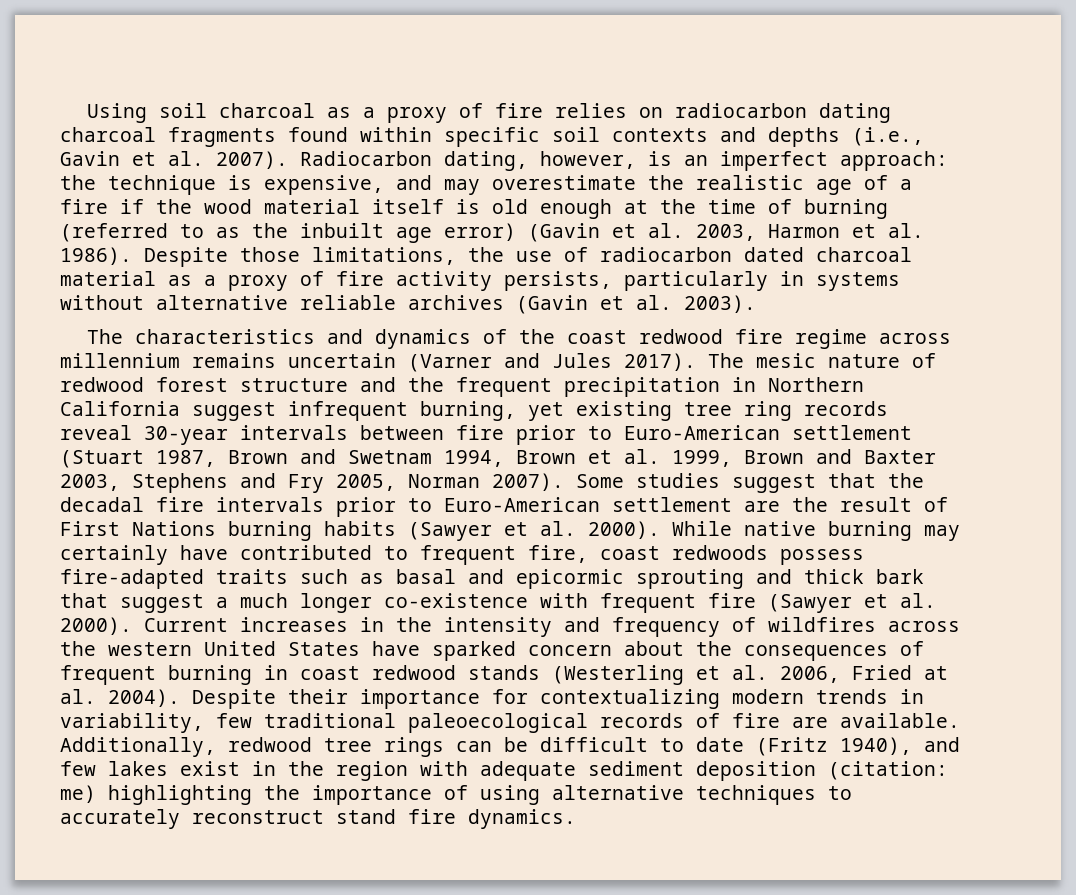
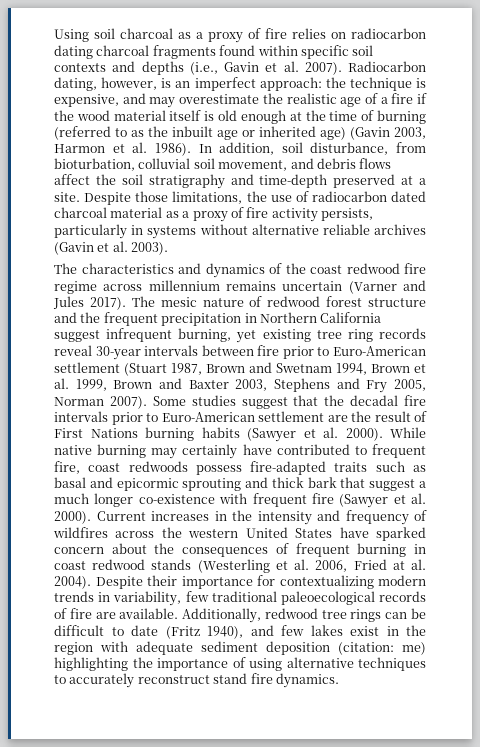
- Radiocarbon dating, however, is an imperfect approach: the technique is expensive, and may overestimate the realistic age of a fire if the wood material itself is old enough at the time of burning (referred to as the inbuilt age error) (Gavin et al. 2003, Harmon et al. 1986).
+ Radiocarbon dating, however, is an imperfect approach: the technique is expensive, and may overestimate the realistic age of a fire if the wood material itself is old enough at the time of burning (referred to as the inbuilt age or inherited age) (Gavin 2003, Harmon et al. 1986).
+ In addition, soil disturbance, from bioturbation, colluvial soil movement, and debris flows affect the soil stratigraphy and time-depth preserved at a site.

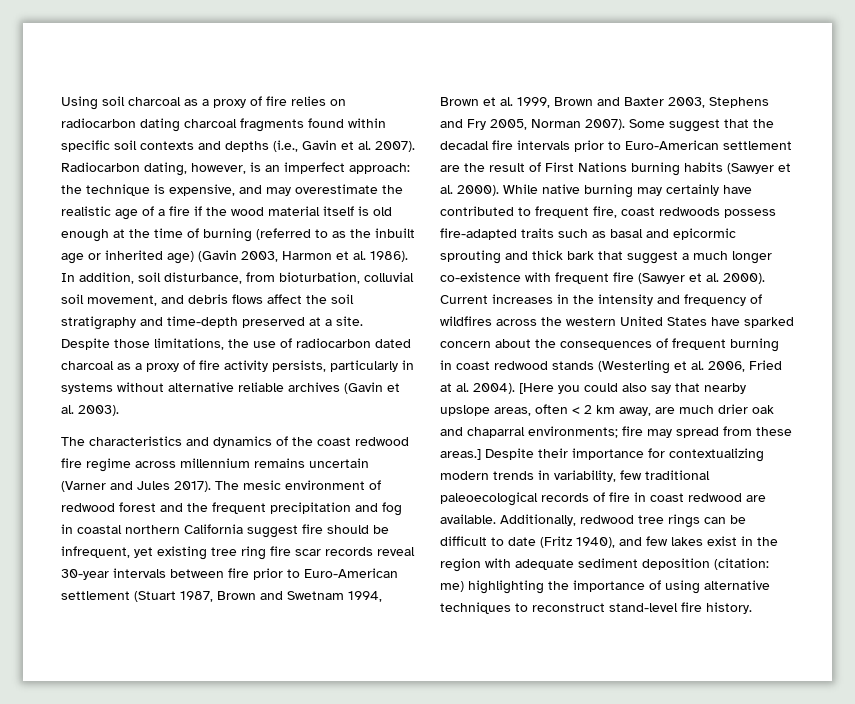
- Despite those limitations, the use of radiocarbon dated charcoal material as a proxy of fire activity persists, particularly in systems without alternative reliable archives (Gavin et al. 2003).
+ Despite those limitations, the use of radiocarbon dated charcoal as a proxy of fire activity persists, particularly in systems without alternative reliable archives (Gavin et al. 2003).
- The mesic nature of redwood forest structure and the frequent precipitation in Northern California suggest infrequent burning, yet existing tree ring records reveal 30-year intervals between fire prior to Euro-American settlement (Stuart 1987, Brown and Swetnam 1994, Brown et al. 1999, Brown and Baxter 2003, Stephens and Fry 2005, Norman 2007).
+ The mesic environment of redwood forest and the frequent precipitation and fog in coastal northern California suggest fire should be infrequent, yet existing tree ring fire scar records reveal 30-year intervals between fire prior to Euro-American settlement (Stuart 1987, Brown and Swetnam 1994, Brown et al. 1999, Brown and Baxter 2003, Stephens and Fry 2005, Norman 2007).
- Some studies suggest that the decadal fire intervals prior to Euro-American settlement are the result of First Nations burning habits (Sawyer et al. 2000).
+ Some suggest that the decadal fire intervals prior to Euro-American settlement are the result of First Nations burning habits (Sawyer et al. 2000).
+ [Here you could also say that nearby upslope areas, often < 2 km away, are much drier oak and chaparral environments; fire may spread from these areas.]
- Despite their importance for contextualizing modern trends in variability, few traditional paleoecological records of fire are available.
+ Despite their importance for contextualizing modern trends in variability, few traditional paleoecological records of fire in coast redwood are available.
- Additionally, redwood tree rings can be difficult to date (Fritz 1940), and few lakes exist in the region with adequate sediment deposition (citation: me) highlighting the importance of using alternative techniques to accurately reconstruct stand fire dynamics.
+ Additionally, redwood tree rings can be difficult to date (Fritz 1940), and few lakes exist in the region with adequate sediment deposition (citation: me) highlighting the importance of using alternative techniques to reconstruct stand-level fire history.

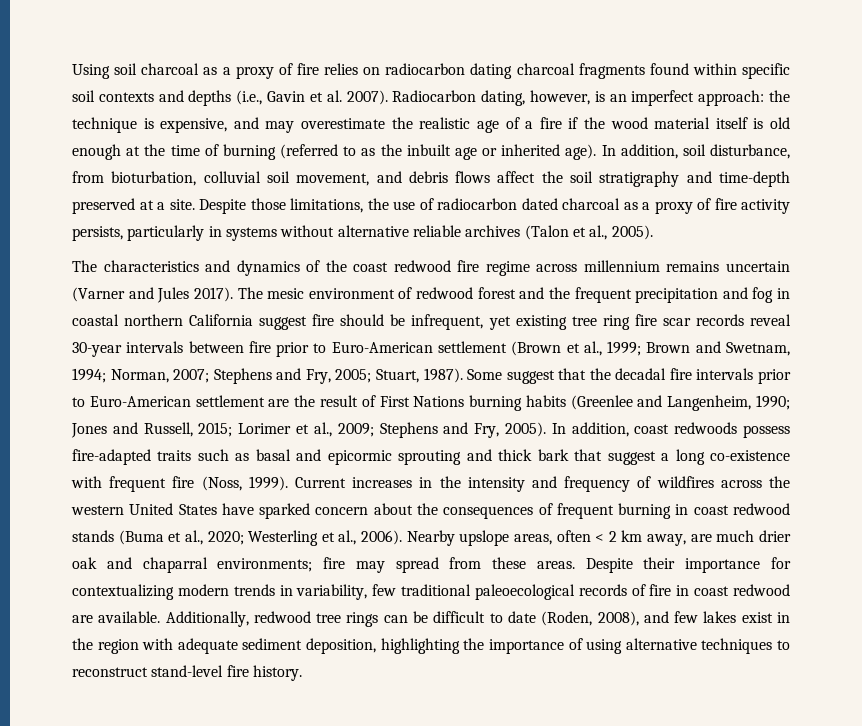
- Radiocarbon dating, however, is an imperfect approach: the technique is expensive, and may overestimate the realistic age of a fire if the wood material itself is old enough at the time of burning (referred to as the inbuilt age or inherited age) (Gavin 2003, Harmon et al. 1986).
+ Radiocarbon dating, however, is an imperfect approach: the technique is expensive, and may overestimate the realistic age of a fire if the wood material itself is old enough at the time of burning (referred to as the inbuilt age or inherited age).
- Despite those limitations, the use of radiocarbon dated charcoal as a proxy of fire activity persists, particularly in systems without alternative reliable archives (Gavin et al. 2003).
+ Despite those limitations, the use of radiocarbon dated charcoal as a proxy of fire activity persists, particularly in systems without alternative reliable archives (Talon et al., 2005).
- The mesic environment of redwood forest and the frequent precipitation and fog in coastal northern California suggest fire should be infrequent, yet existing tree ring fire scar records reveal 30-year intervals between fire prior to Euro-American settlement (Stuart 1987, Brown and Swetnam 1994, Brown et al. 1999, Brown and Baxter 2003, Stephens and Fry 2005, Norman 2007).
+ The mesic environment of redwood forest and the frequent precipitation and fog in coastal northern California suggest fire should be infrequent, yet existing tree ring fire scar records reveal 30-year intervals between fire prior to Euro-American settlement (Brown et al., 1999; Brown and Swetnam, 1994; Norman, 2007; Stephens and Fry, 2005; Stuart, 1987).
- Some suggest that the decadal fire intervals prior to Euro-American settlement are the result of First Nations burning habits (Sawyer et al. 2000). While native burning may certainly have contributed to frequent fire, coast redwoods possess fire-adapted traits such as basal and epicormic sprouting and thick bark that suggest a much longer co-existence with frequent fire (Sawyer et al. 2000).
+ Some suggest that the decadal fire intervals prior to Euro-American settlement are the result of First Nations burning habits (Greenlee and Langenheim, 1990; Jones and Russell, 2015; Lorimer et al., 2009; Stephens and Fry, 2005). In addition, coast redwoods possess fire-adapted traits such as basal and epicormic sprouting and thick bark that suggest a long co-existence with frequent fire (Noss, 1999).
- Current increases in the intensity and frequency of wildfires across the western United States have sparked concern about the consequences of frequent burning in coast redwood stands (Westerling et al. 2006, Fried at al. 2004). [Here you could also say that nearby upslope areas, often < 2 km away, are much drier oak and chaparral environments; fire may spread from these areas.]
+ Current increases in the intensity and frequency of wildfires across the western United States have sparked concern about the consequences of frequent burning in coast redwood stands (Buma et al., 2020; Westerling et al., 2006). Nearby upslope areas, often < 2 km away, are much drier oak and chaparral environments; fire may spread from these areas.
- Additionally, redwood tree rings can be difficult to date (Fritz 1940), and few lakes exist in the region with adequate sediment deposition (citation: me) highlighting the importance of using alternative techniques to reconstruct stand-level fire history.
+ Additionally, redwood tree rings can be difficult to date (Roden, 2008), and few lakes exist in the region with adequate sediment deposition, highlighting the importance of using alternative techniques to reconstruct stand-level fire history.

